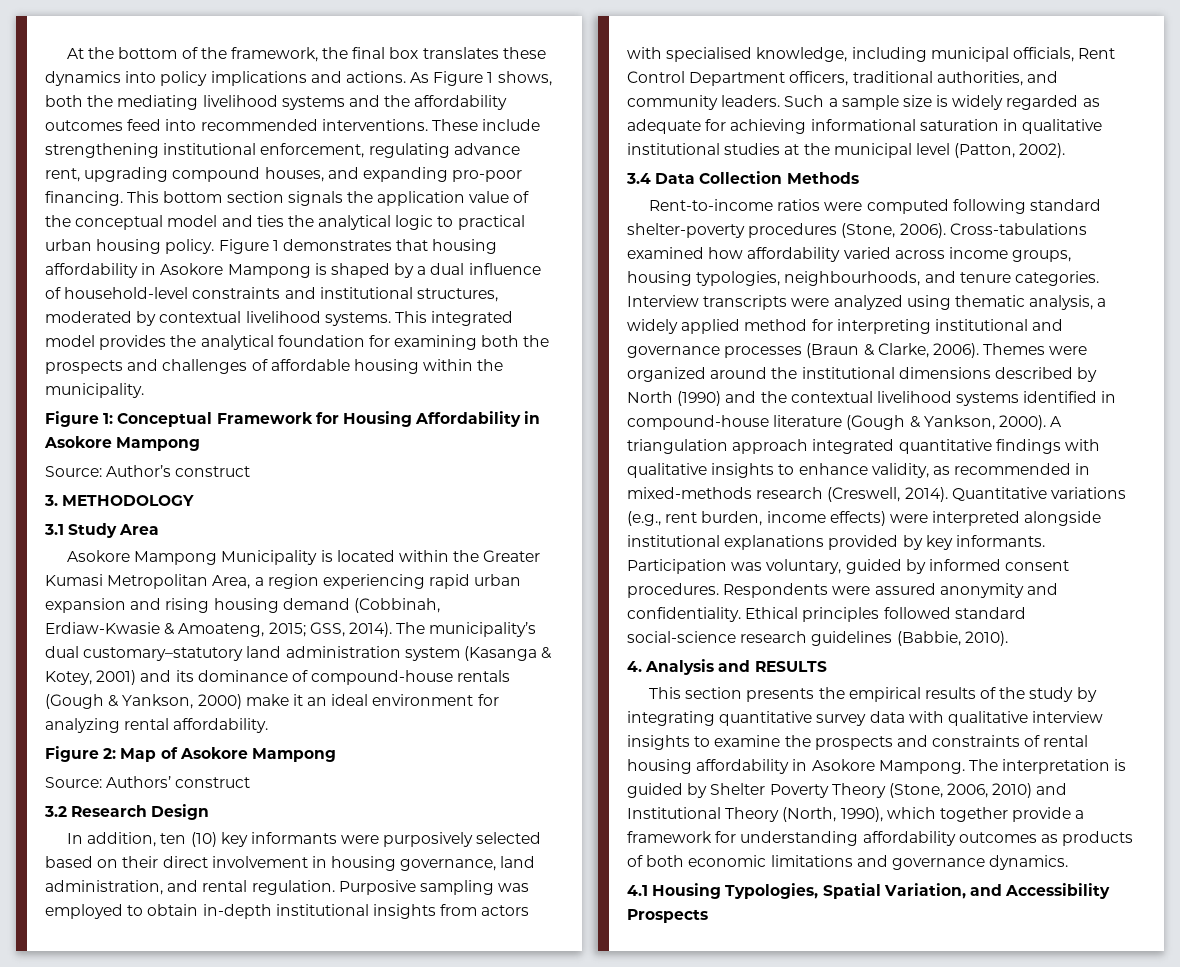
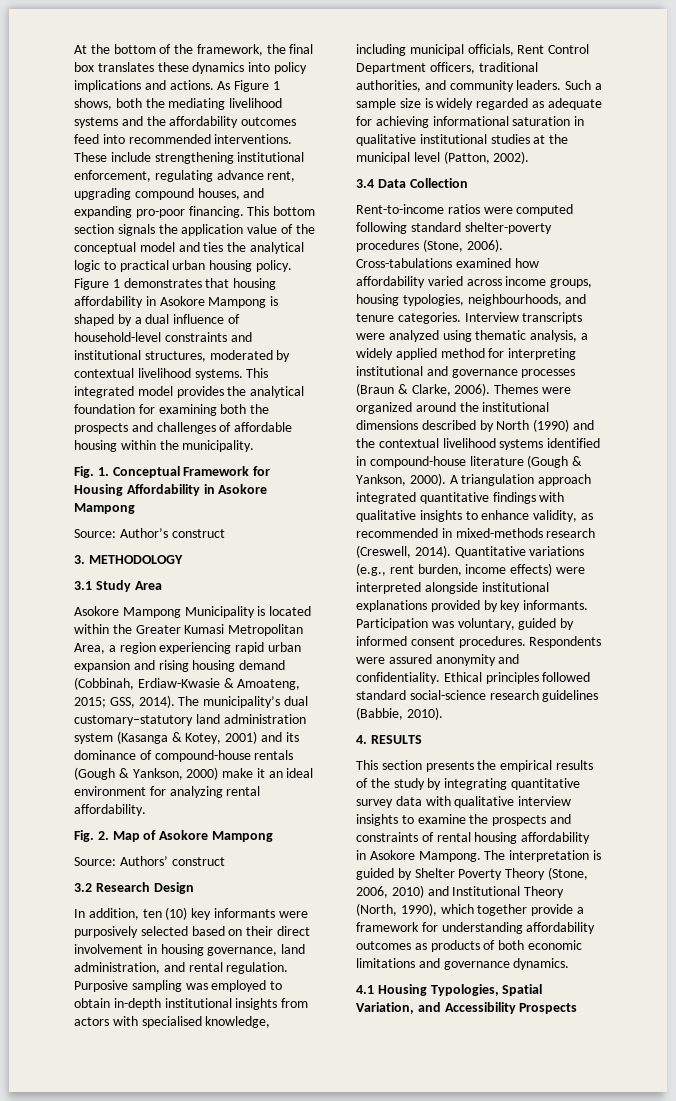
- Figure 1: Conceptual Framework for Housing Affordability in Asokore Mampong
+ Fig. 1. Conceptual Framework for Housing Affordability in Asokore Mampong
- Figure 2: Map of Asokore Mampong
+ Fig. 2. Map of Asokore Mampong
- 3.4 Data Collection Methods
+ 3.4 Data Collection
- 4. Analysis and RESULTS
+ 4. RESULTS

